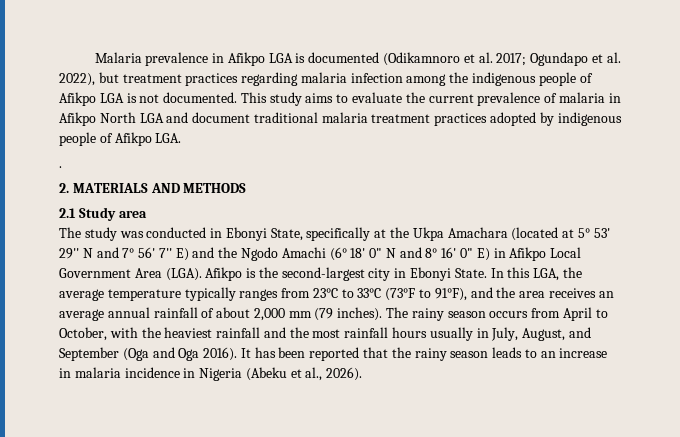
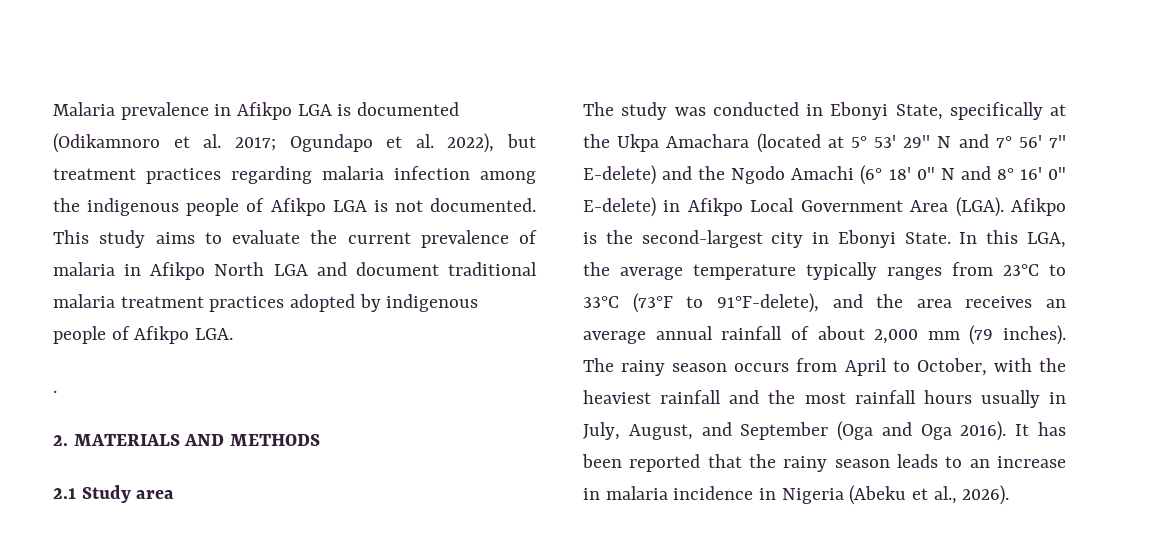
- The study was conducted in Ebonyi State, specifically at the Ukpa Amachara (located at 5° 53' 29'' N and 7° 56' 7'' E) and the Ngodo Amachi (6° 18' 0" N and 8° 16' 0" E) in Afikpo Local Government Area (LGA).
+ The study was conducted in Ebonyi State, specifically at the Ukpa Amachara (located at 5° 53' 29'' N and 7° 56' 7'' E-delete) and the Ngodo Amachi (6° 18' 0" N and 8° 16' 0" E-delete) in Afikpo Local Government Area (LGA).
- In this LGA, the average temperature typically ranges from 23°C to 33°C (73°F to 91°F), and the area receives an average annual rainfall of about 2,000 mm (79 inches).
+ In this LGA, the average temperature typically ranges from 23°C to 33°C (73°F to 91°F-delete), and the area receives an average annual rainfall of about 2,000 mm (79 inches).

